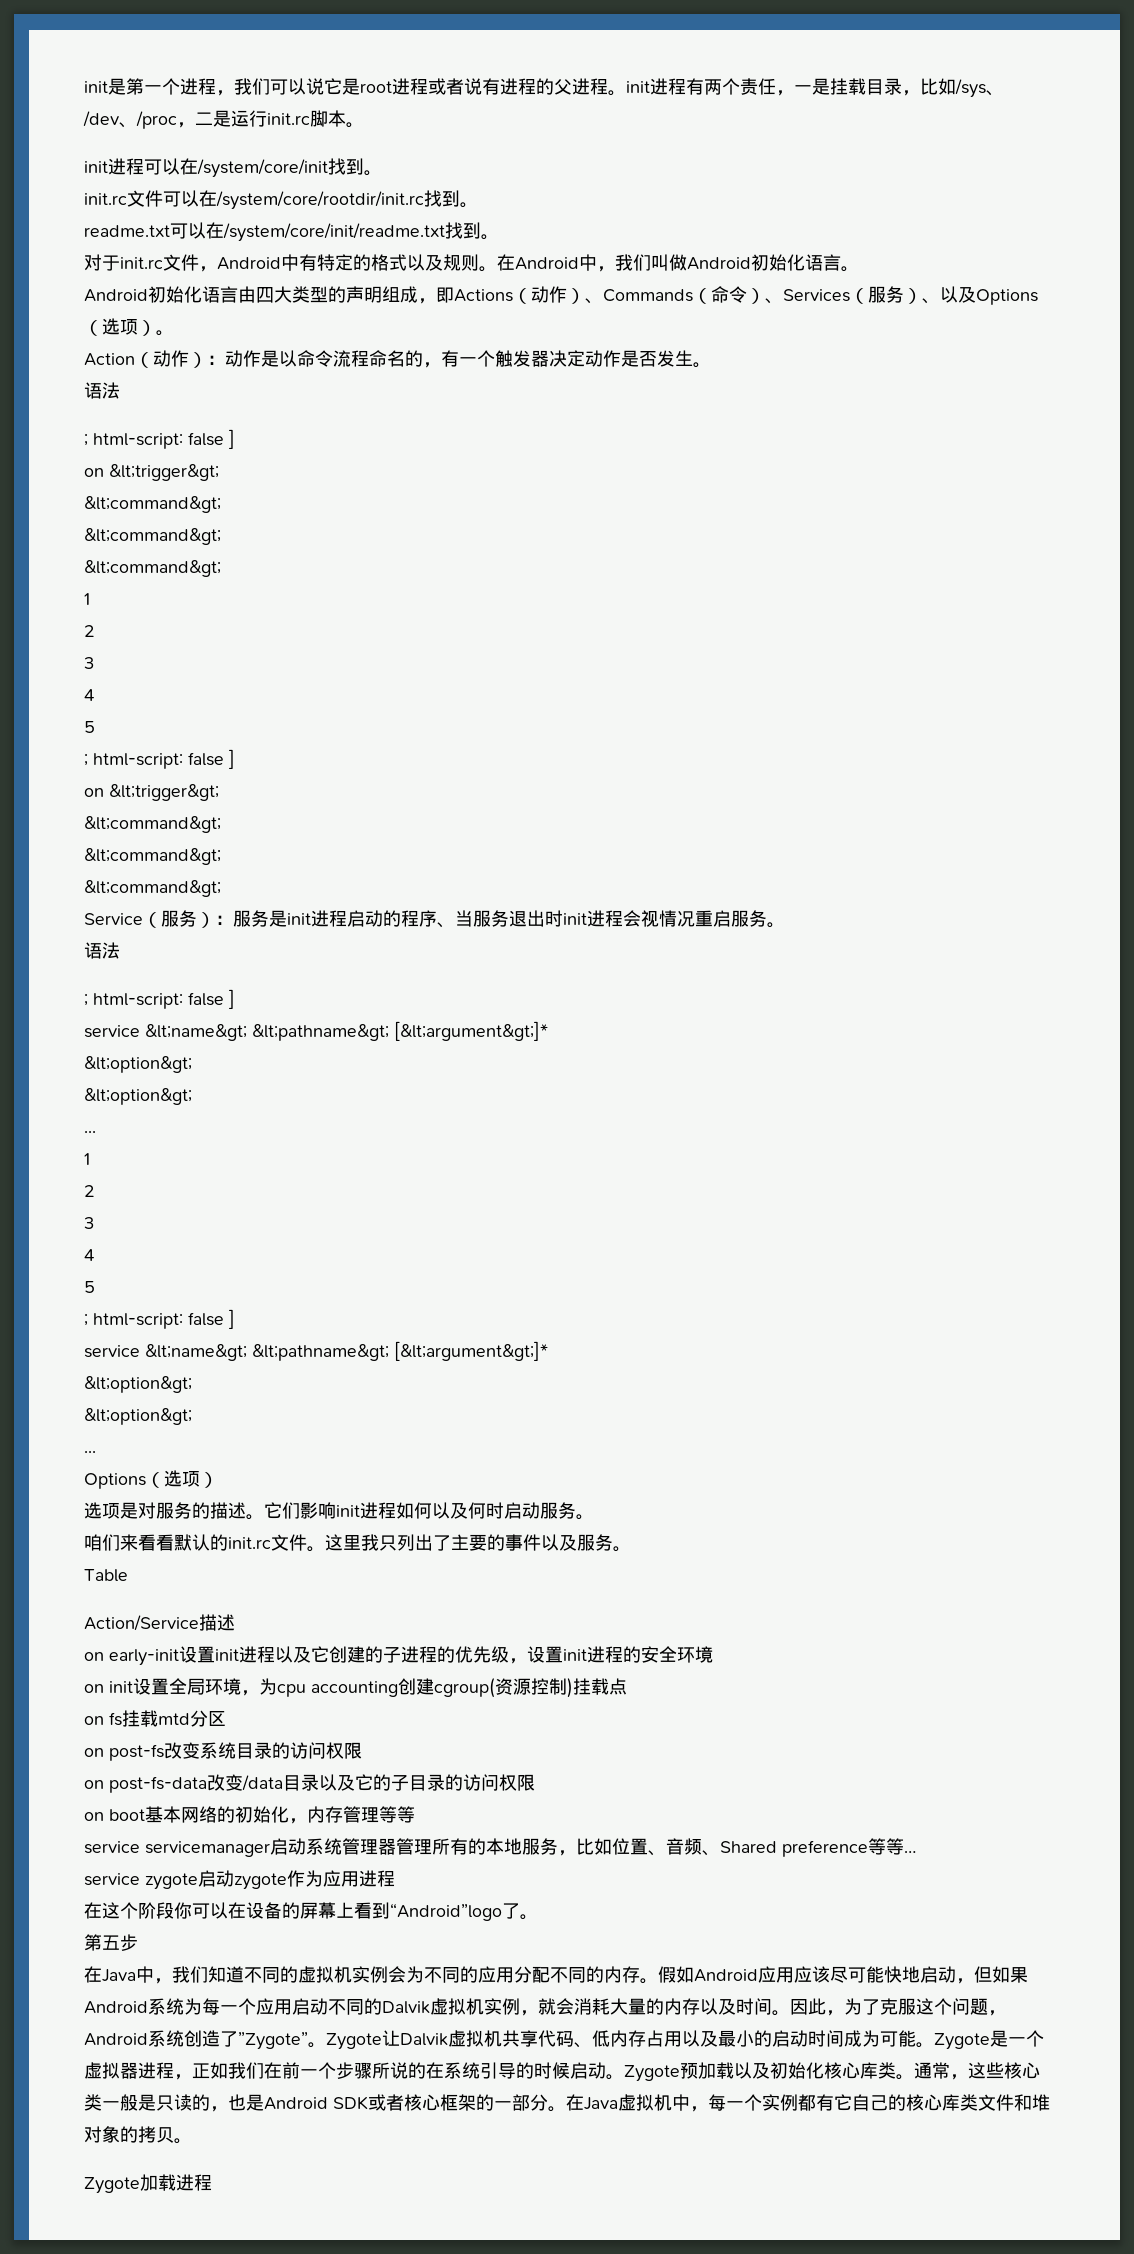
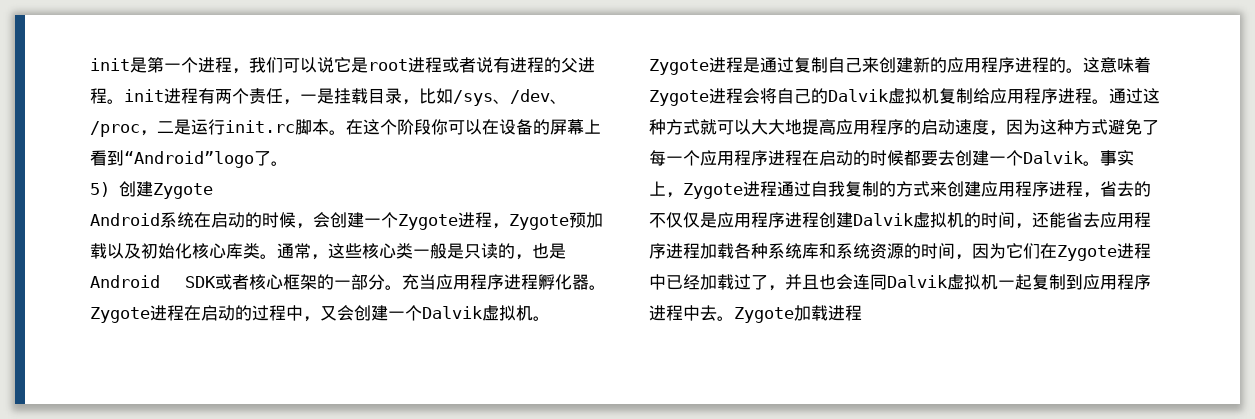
- init是第一个进程，我们可以说它是root进程或者说有进程的父进程。init进程有两个责任，一是挂载目录，比如/sys、/dev、/proc，二是运行init.rc脚本。
- init进程可以在/system/core/init找到。
- init.rc文件可以在/system/core/rootdir/init.rc找到。
- readme.txt可以在/system/core/init/readme.txt找到。
- 对于init.rc文件，Android中有特定的格式以及规则。在Android中，我们叫做Android初始化语言。
- Android初始化语言由四大类型的声明组成，即Actions（动作）、Commands（命令）、Services（服务）、以及Options（选项）。
- Action（动作）：动作是以命令流程命名的，有一个触发器决定动作是否发生。
- 语法
- ; html-script: false ]
- on &lt;trigger&gt;
- &lt;command&gt;
- &lt;command&gt;
- &lt;command&gt;
- 1
- 2
- 3
- 4
- 5
- ; html-script: false ]
- on &lt;trigger&gt;
- &lt;command&gt;
- &lt;command&gt;
- &lt;command&gt;
- Service（服务）：服务是init进程启动的程序、当服务退出时init进程会视情况重启服务。
- 语法
- ; html-script: false ]
- service &lt;name&gt; &lt;pathname&gt; [&lt;argument&gt;]*
- &lt;option&gt;
- &lt;option&gt;
- ...
- 1
- 2
- 3
- 4
- 5
- ; html-script: false ]
- service &lt;name&gt; &lt;pathname&gt; [&lt;argument&gt;]*
- &lt;option&gt;
- &lt;option&gt;
- ...
- Options（选项）
- 选项是对服务的描述。它们影响init进程如何以及何时启动服务。
- 咱们来看看默认的init.rc文件。这里我只列出了主要的事件以及服务。
- Table
- Action/Service描述
- on early-init设置init进程以及它创建的子进程的优先级，设置init进程的安全环境
- on init设置全局环境，为cpu accounting创建cgroup(资源控制)挂载点
- on fs挂载mtd分区
- on post-fs改变系统目录的访问权限
- on post-fs-data改变/data目录以及它的子目录的访问权限
- on boot基本网络的初始化，内存管理等等
- service servicemanager启动系统管理器管理所有的本地服务，比如位置、音频、Shared preference等等…
- service zygote启动zygote作为应用进程
- 在这个阶段你可以在设备的屏幕上看到“Android”logo了。
+ init是第一个进程，我们可以说它是root进程或者说有进程的父进程。init进程有两个责任，一是挂载目录，比如/sys、/dev、/proc，二是运行init.rc脚本。在这个阶段你可以在设备的屏幕上看到“Android”logo了。
- 第五步
- 在Java中，我们知道不同的虚拟机实例会为不同的应用分配不同的内存。假如Android应用应该尽可能快地启动，但如果Android系统为每一个应用启动不同的Dalvik虚拟机实例，就会消耗大量的内存以及时间。因此，为了克服这个问题，Android系统创造了”Zygote”。Zygote让Dalvik虚拟机共享代码、低内存占用以及最小的启动时间成为可能。Zygote是一个虚拟器进程，正如我们在前一个步骤所说的在系统引导的时候启动。Zygote预加载以及初始化核心库类。
+ 5)创建Zygote
+ Android系统在启动的时候，会创建一个Zygote进程，Zygote预加载以及初始化核心库类。
- 在Java虚拟机中，每一个实例都有它自己的核心库类文件和堆对象的拷贝。
- Zygote加载进程
+ 充当应用程序进程孵化器。Zygote进程在启动的过程中，又会创建一个Dalvik虚拟机。Zygote进程是通过复制自己来创建新的应用程序进程的。这意味着Zygote进程会将自己的Dalvik虚拟机复制给应用程序进程。通过这种方式就可以大大地提高应用程序的启动速度，因为这种方式避免了每一个应用程序进程在启动的时候都要去创建一个Dalvik。事实上，Zygote进程通过自我复制的方式来创建应用程序进程，省去的不仅仅是应用程序进程创建Dalvik虚拟机的时间，还能省去应用程序进程加载各种系统库和系统资源的时间，因为它们在Zygote进程中已经加载过了，并且也会连同Dalvik虚拟机一起复制到应用程序进程中去。Zygote加载进程

